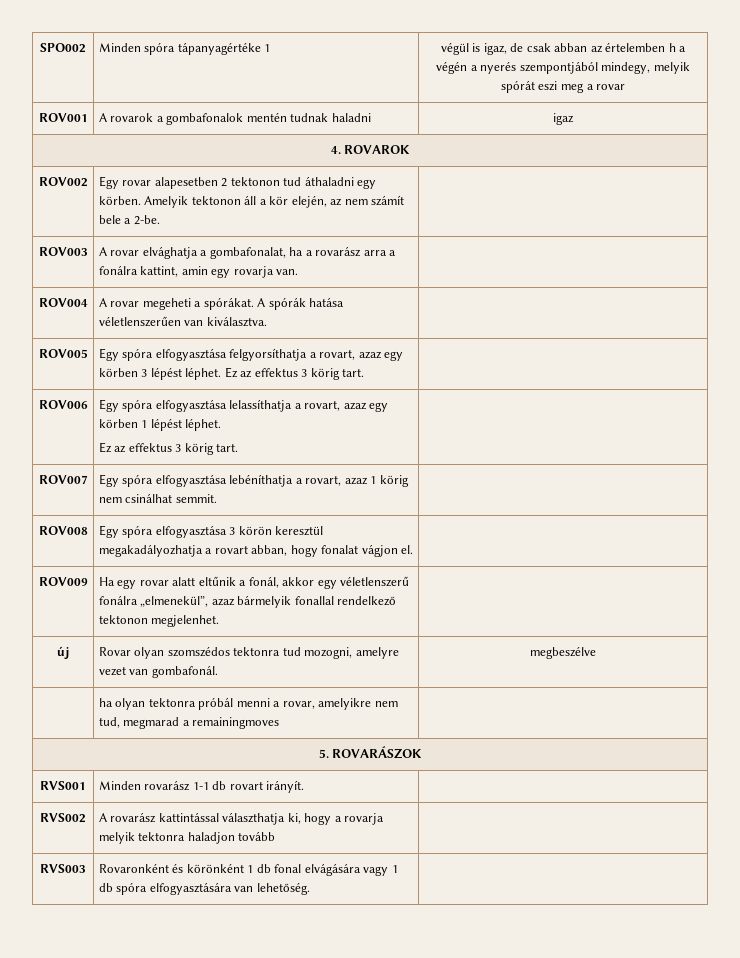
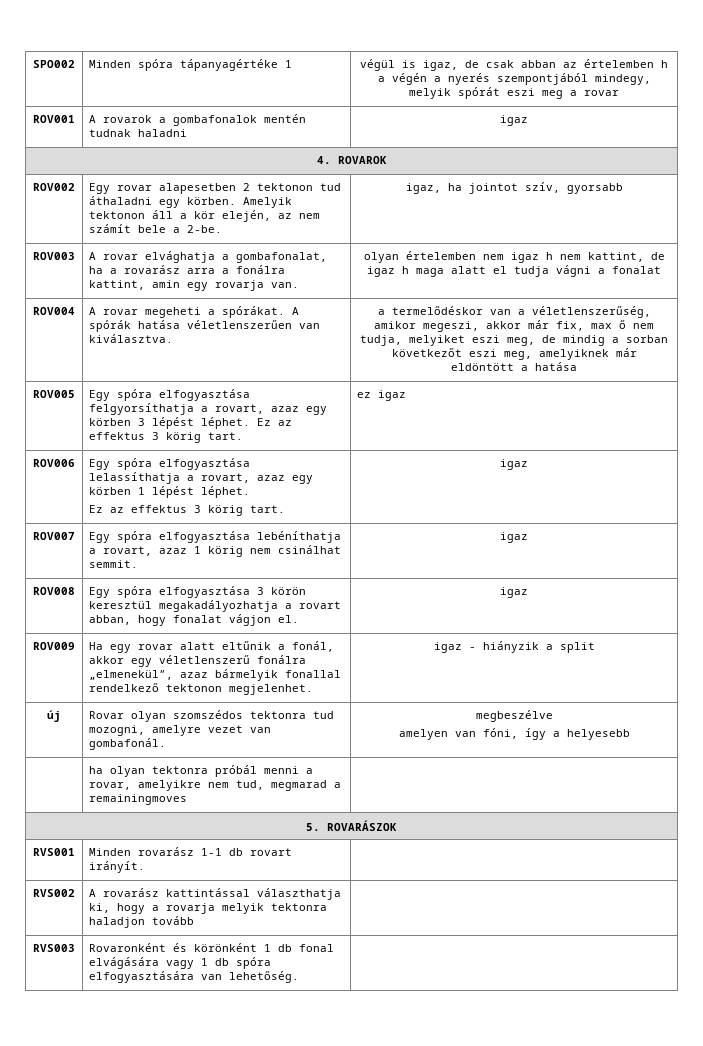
- ROV002 | Egy rovar alapesetben 2 tektonon tud áthaladni egy körben. Amelyik tektonon áll a kör elején, az nem számít bele a 2-be. |
+ ROV002 | Egy rovar alapesetben 2 tektonon tud áthaladni egy körben. Amelyik tektonon áll a kör elején, az nem számít bele a 2-be. | igaz, ha jointot szív, gyorsabb
- ROV003 | A rovar elvághatja a gombafonalat, ha a rovarász arra a fonálra kattint, amin egy rovarja van. |
+ ROV003 | A rovar elvághatja a gombafonalat, ha a rovarász arra a fonálra kattint, amin egy rovarja van. | olyan értelemben nem igaz h nem kattint, de igaz h maga alatt el tudja vágni a fonalat
+ a termelődéskor van a véletlenszerűség, amikor megeszi, akkor már fix, max ő nem tudja, melyiket eszi meg, de mindig a sorban következőt eszi meg, amelyiknek már eldöntött a hatása
- ROV005 | Egy spóra elfogyasztása felgyorsíthatja a rovart, azaz egy körben 3 lépést léphet. Ez az effektus 3 körig tart. |
+ ROV005 | Egy spóra elfogyasztása felgyorsíthatja a rovart, azaz egy körben 3 lépést léphet. Ez az effektus 3 körig tart. | ez igaz
  ROV006 | Egy spóra elfogyasztása lelassíthatja a rovart, azaz egy körben 1 lépést léphet.
- Ez az effektus 3 körig tart. |
+ Ez az effektus 3 körig tart. | igaz
- ROV007 | Egy spóra elfogyasztása lebéníthatja a rovart, azaz 1 körig nem csinálhat semmit. |
+ ROV007 | Egy spóra elfogyasztása lebéníthatja a rovart, azaz 1 körig nem csinálhat semmit. | igaz
- ROV008 | Egy spóra elfogyasztása 3 körön keresztül megakadályozhatja a rovart abban, hogy fonalat vágjon el. |
+ ROV008 | Egy spóra elfogyasztása 3 körön keresztül megakadályozhatja a rovart abban, hogy fonalat vágjon el. | igaz
- ROV009 | Ha egy rovar alatt eltűnik a fonál, akkor egy véletlenszerű fonálra „elmenekül”, azaz bármelyik fonallal rendelkező tektonon megjelenhet. |
+ ROV009 | Ha egy rovar alatt eltűnik a fonál, akkor egy véletlenszerű fonálra „elmenekül”, azaz bármelyik fonallal rendelkező tektonon megjelenhet. | igaz - hiányzik a split
  új | Rovar olyan szomszédos tektonra tud mozogni, amelyre vezet van gombafonál. | megbeszélve
+ amelyen van fóni, így a helyesebb

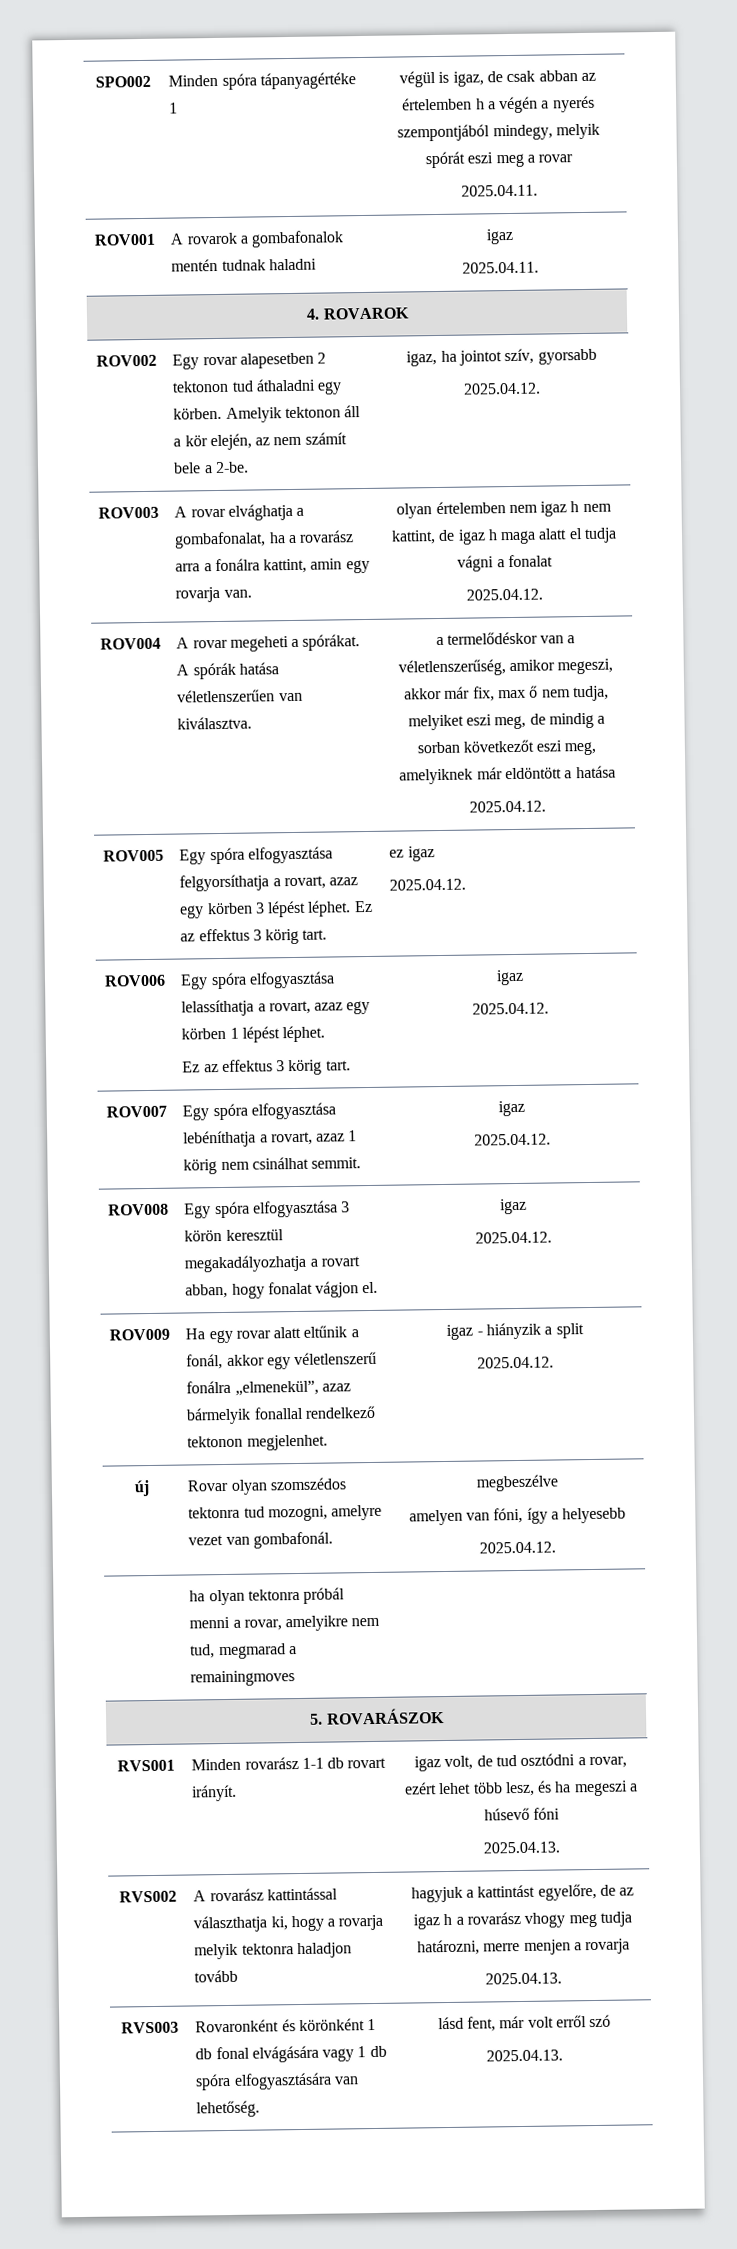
  SPO002 | Minden spóra tápanyagértéke 1 | végül is igaz, de csak abban az értelemben h a végén a nyerés szempontjából mindegy, melyik spórát eszi meg a rovar
+ 2025.04.11.
  ROV001 | A rovarok a gombafonalok mentén tudnak haladni | igaz
+ 2025.04.11.
  ROV002 | Egy rovar alapesetben 2 tektonon tud áthaladni egy körben. Amelyik tektonon áll a kör elején, az nem számít bele a 2-be. | igaz, ha jointot szív, gyorsabb
+ 2025.04.12.
  ROV003 | A rovar elvághatja a gombafonalat, ha a rovarász arra a fonálra kattint, amin egy rovarja van. | olyan értelemben nem igaz h nem kattint, de igaz h maga alatt el tudja vágni a fonalat
+ 2025.04.12.
  a termelődéskor van a véletlenszerűség, amikor megeszi, akkor már fix, max ő nem tudja, melyiket eszi meg, de mindig a sorban következőt eszi meg, amelyiknek már eldöntött a hatása
+ 2025.04.12.
  ROV005 | Egy spóra elfogyasztása felgyorsíthatja a rovart, azaz egy körben 3 lépést léphet. Ez az effektus 3 körig tart. | ez igaz
+ 2025.04.12.
  ROV006 | Egy spóra elfogyasztása lelassíthatja a rovart, azaz egy körben 1 lépést léphet.
  Ez az effektus 3 körig tart. | igaz
+ 2025.04.12.
  ROV007 | Egy spóra elfogyasztása lebéníthatja a rovart, azaz 1 körig nem csinálhat semmit. | igaz
+ 2025.04.12.
  ROV008 | Egy spóra elfogyasztása 3 körön keresztül megakadályozhatja a rovart abban, hogy fonalat vágjon el. | igaz
+ 2025.04.12.
  ROV009 | Ha egy rovar alatt eltűnik a fonál, akkor egy véletlenszerű fonálra „elmenekül”, azaz bármelyik fonallal rendelkező tektonon megjelenhet. | igaz - hiányzik a split
+ 2025.04.12.
  új | Rovar olyan szomszédos tektonra tud mozogni, amelyre vezet van gombafonál. | megbeszélve
  amelyen van fóni, így a helyesebb
+ 2025.04.12.
- RVS001 | Minden rovarász 1-1 db rovart irányít. |
+ RVS001 | Minden rovarász 1-1 db rovart irányít. | igaz volt, de tud osztódni a rovar, ezért lehet több lesz, és ha megeszi a húsevő fóni
+ 2025.04.13.
- RVS002 | A rovarász kattintással választhatja ki, hogy a rovarja melyik tektonra haladjon tovább |
+ RVS002 | A rovarász kattintással választhatja ki, hogy a rovarja melyik tektonra haladjon tovább | hagyjuk a kattintást egyelőre, de az igaz h a rovarász vhogy meg tudja határozni, merre menjen a rovarja
+ 2025.04.13.
- RVS003 | Rovaronként és körönként 1 db fonal elvágására vagy 1 db spóra elfogyasztására van lehetőség. |
+ RVS003 | Rovaronként és körönként 1 db fonal elvágására vagy 1 db spóra elfogyasztására van lehetőség. | lásd fent, már volt erről szó
+ 2025.04.13.

